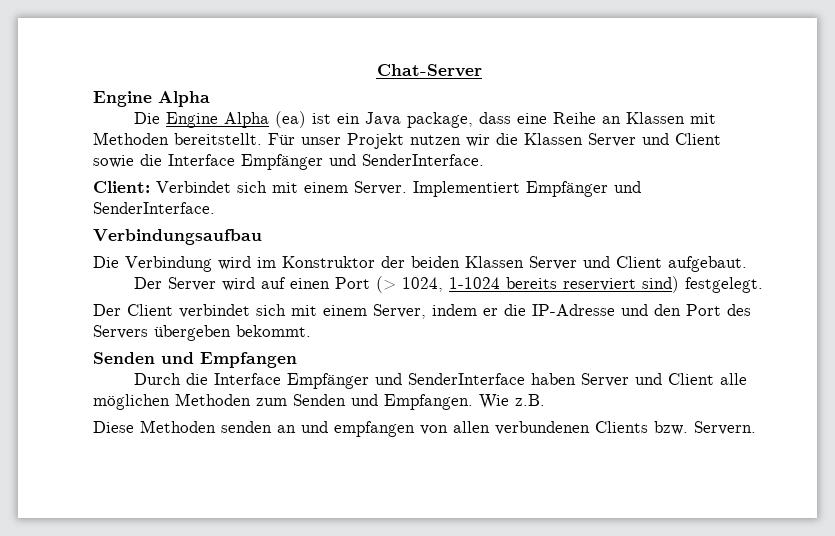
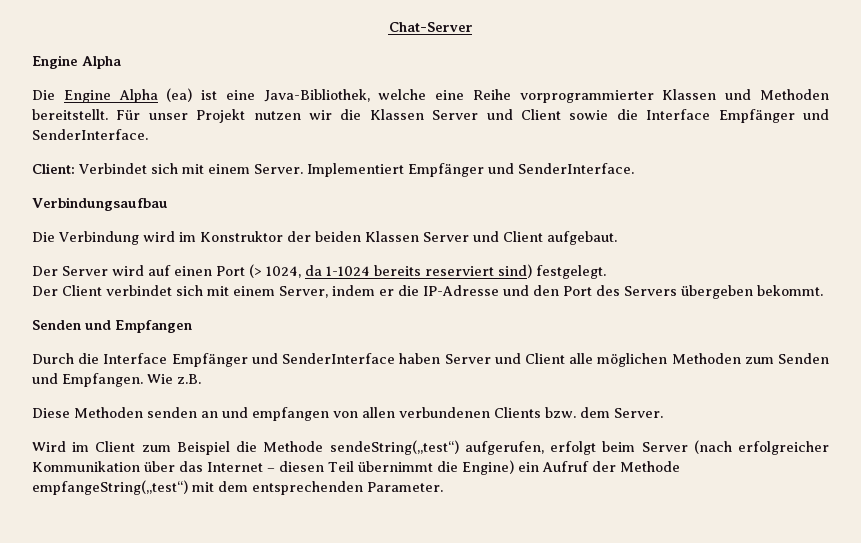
- Die Engine Alpha (ea) ist ein Java package, dass eine Reihe an Klassen mit Methoden bereitstellt.
+ Die Engine Alpha (ea) ist eine Java-Bibliothek, welche eine Reihe vorprogrammierter Klassen und Methoden bereitstellt.
- Der Server wird auf einen Port (> 1024, 1-1024 bereits reserviert sind) festgelegt.
+ Der Server wird auf einen Port (> 1024, da 1-1024 bereits reserviert sind) festgelegt.
- Diese Methoden senden an und empfangen von allen verbundenen Clients bzw. Servern.
+ Diese Methoden senden an und empfangen von allen verbundenen Clients bzw. dem Server.
+ Wird im Client zum Beispiel die Methode sendeString(„test“) aufgerufen, erfolgt beim Server (nach erfolgreicher Kommunikation über das Internet – diesen Teil übernimmt die Engine) ein Aufruf der Methode empfangeString(„test“) mit dem entsprechenden Parameter.

